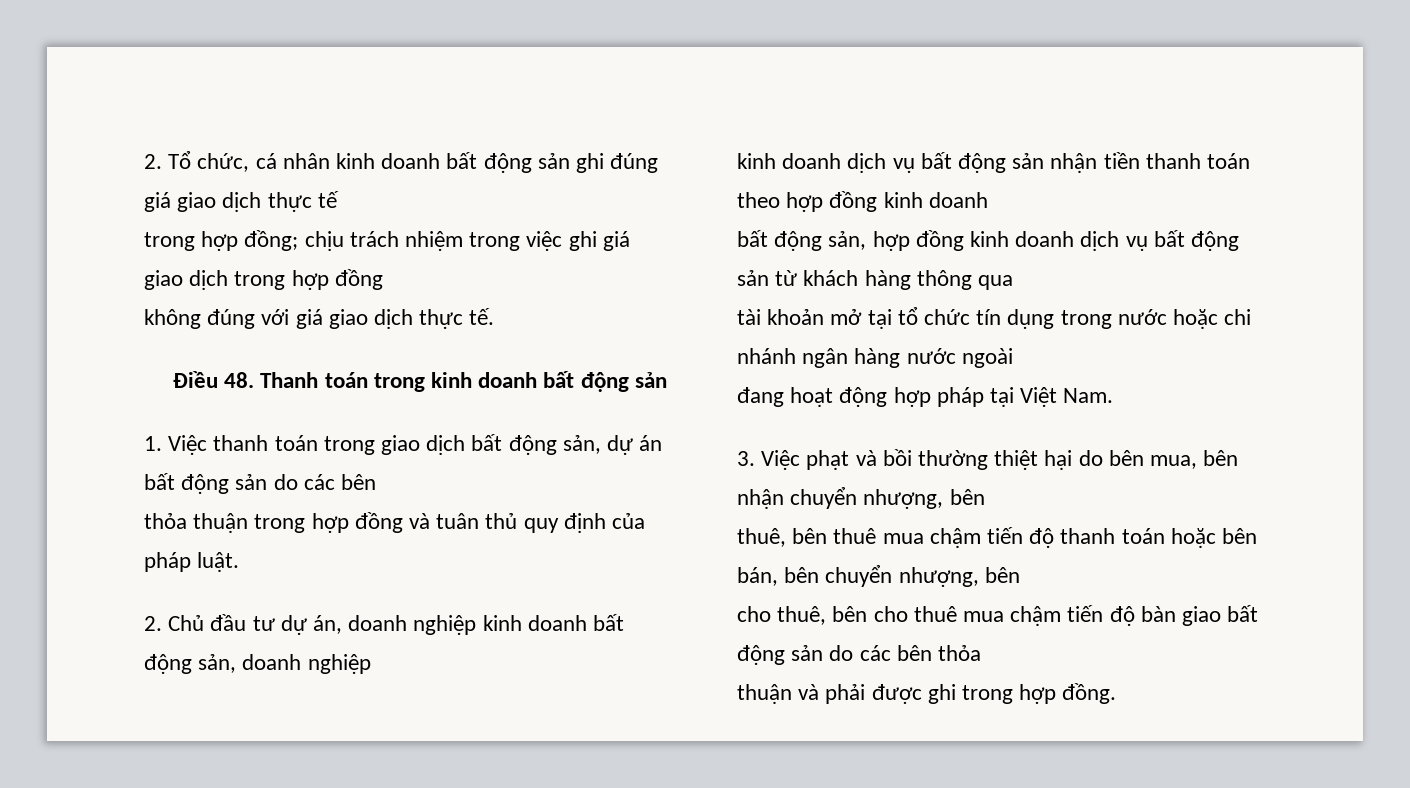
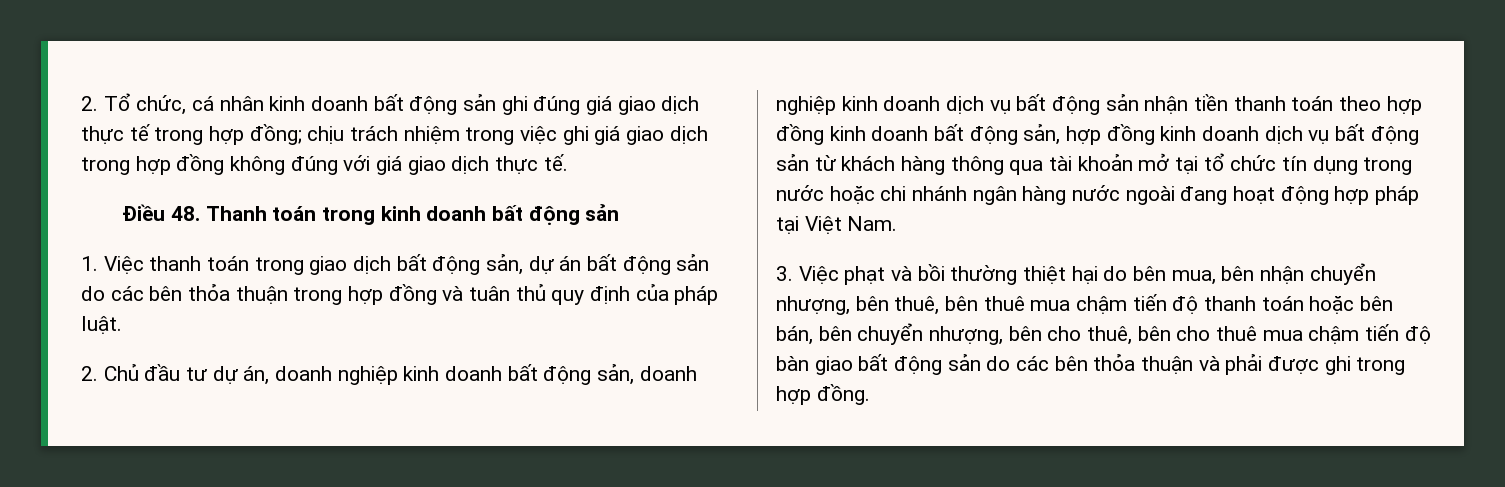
- 2. Tổ chức, cá nhân kinh doanh bất động sản ghi đúng giá giao dịch thực tế
- trong hợp đồng; chịu trách nhiệm trong việc ghi giá giao dịch trong hợp đồng
- không đúng với giá giao dịch thực tế.
+ 2. Tổ chức, cá nhân kinh doanh bất động sản ghi đúng giá giao dịch thực tế trong hợp đồng; chịu trách nhiệm trong việc ghi giá giao dịch trong hợp đồng không đúng với giá giao dịch thực tế.
- 1. Việc thanh toán trong giao dịch bất động sản, dự án bất động sản do các bên
- thỏa thuận trong hợp đồng và tuân thủ quy định của pháp luật.
+ 1. Việc thanh toán trong giao dịch bất động sản, dự án bất động sản do các bên thỏa thuận trong hợp đồng và tuân thủ quy định của pháp luật.
- 2. Chủ đầu tư dự án, doanh nghiệp kinh doanh bất động sản, doanh nghiệp
- kinh doanh dịch vụ bất động sản nhận tiền thanh toán theo hợp đồng kinh doanh
- bất động sản, hợp đồng kinh doanh dịch vụ bất động sản từ khách hàng thông qua
- tài khoản mở tại tổ chức tín dụng trong nước hoặc chi nhánh ngân hàng nước ngoài
- đang hoạt động hợp pháp tại Việt Nam.
+ 2. Chủ đầu tư dự án, doanh nghiệp kinh doanh bất động sản, doanh nghiệp kinh doanh dịch vụ bất động sản nhận tiền thanh toán theo hợp đồng kinh doanh bất động sản, hợp đồng kinh doanh dịch vụ bất động sản từ khách hàng thông qua tài khoản mở tại tổ chức tín dụng trong nước hoặc chi nhánh ngân hàng nước ngoài đang hoạt động hợp pháp tại Việt Nam.
- 3. Việc phạt và bồi thường thiệt hại do bên mua, bên nhận chuyển nhượng, bên
- thuê, bên thuê mua chậm tiến độ thanh toán hoặc bên bán, bên chuyển nhượng, bên
- cho thuê, bên cho thuê mua chậm tiến độ bàn giao bất động sản do các bên thỏa
- thuận và phải được ghi trong hợp đồng.
+ 3. Việc phạt và bồi thường thiệt hại do bên mua, bên nhận chuyển nhượng, bên thuê, bên thuê mua chậm tiến độ thanh toán hoặc bên bán, bên chuyển nhượng, bên cho thuê, bên cho thuê mua chậm tiến độ bàn giao bất động sản do các bên thỏa thuận và phải được ghi trong hợp đồng.

